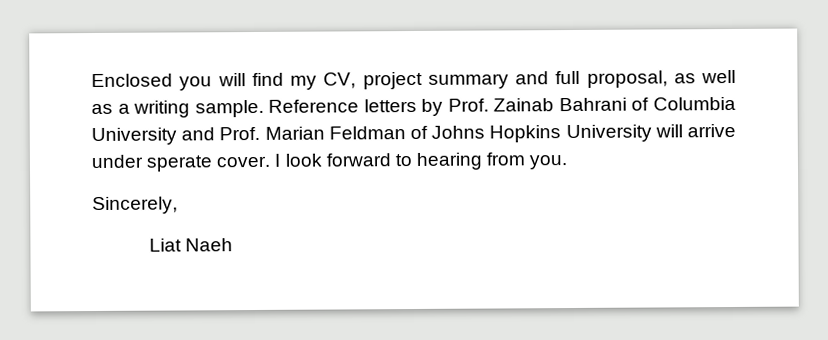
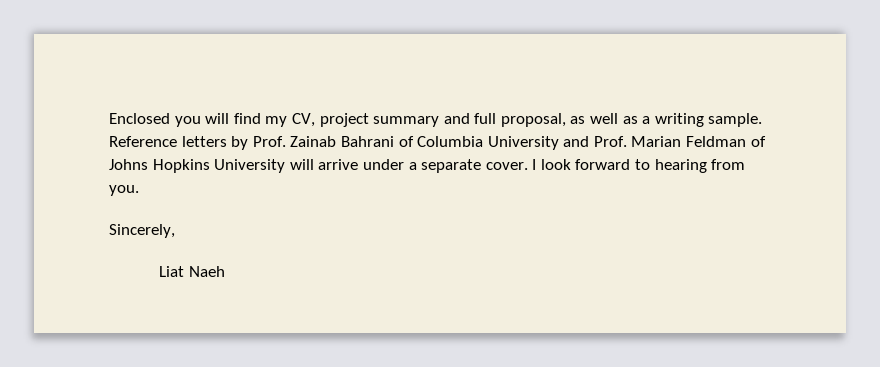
- Reference letters by Prof. Zainab Bahrani of Columbia University and Prof. Marian Feldman of Johns Hopkins University will arrive under sperate cover.
+ Reference letters by Prof. Zainab Bahrani of Columbia University and Prof. Marian Feldman of Johns Hopkins University will arrive under a separate cover.

